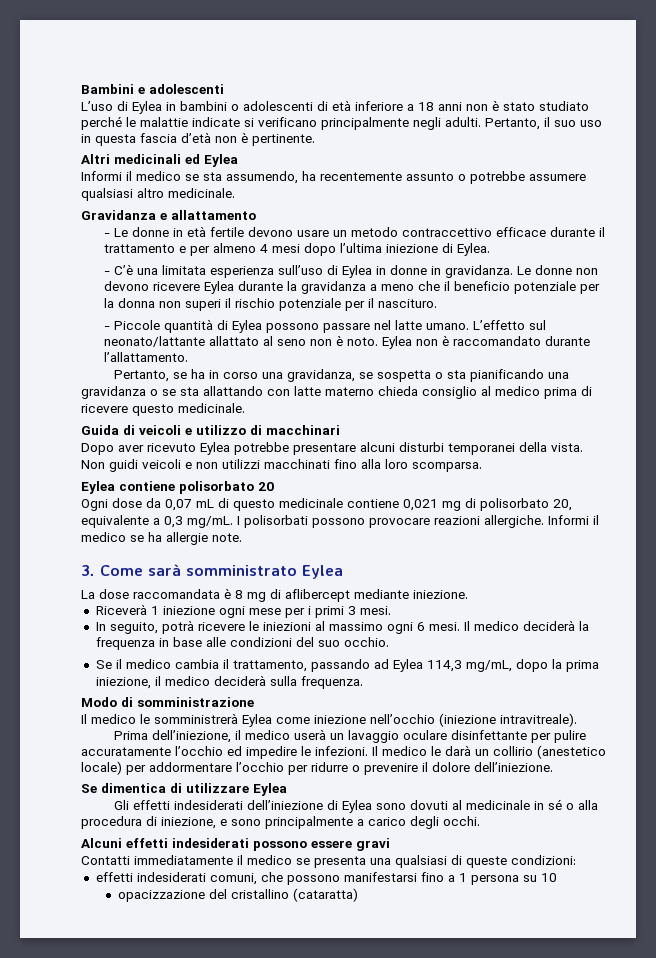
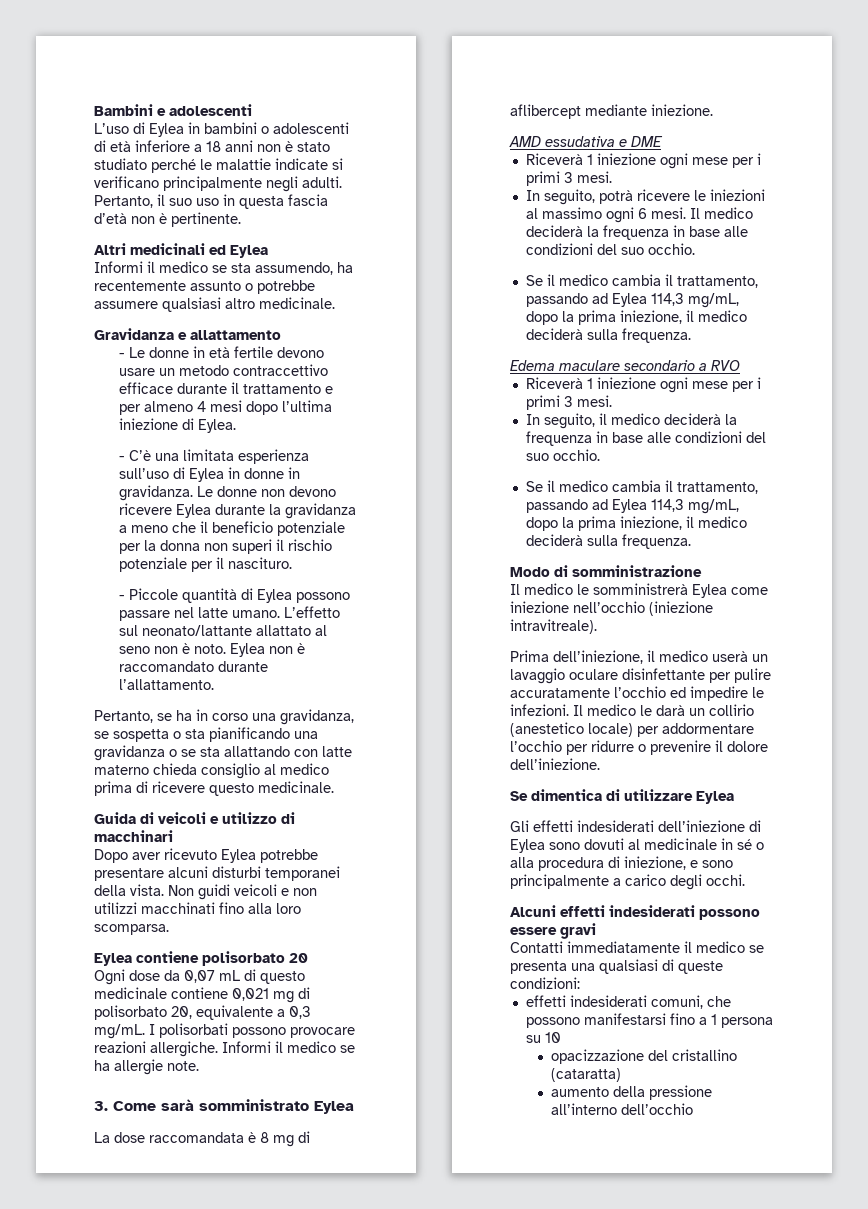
+ AMD essudativa e DME
+ Edema maculare secondario a RVO
+ Riceverà 1 iniezione ogni mese per i primi 3 mesi.
+ In seguito, il medico deciderà la frequenza in base alle condizioni del suo occhio.
+ Se il medico cambia il trattamento, passando ad Eylea 114,3 mg/mL, dopo la prima iniezione, il medico deciderà sulla frequenza.
+ aumento della pressione all’interno dell’occhio

